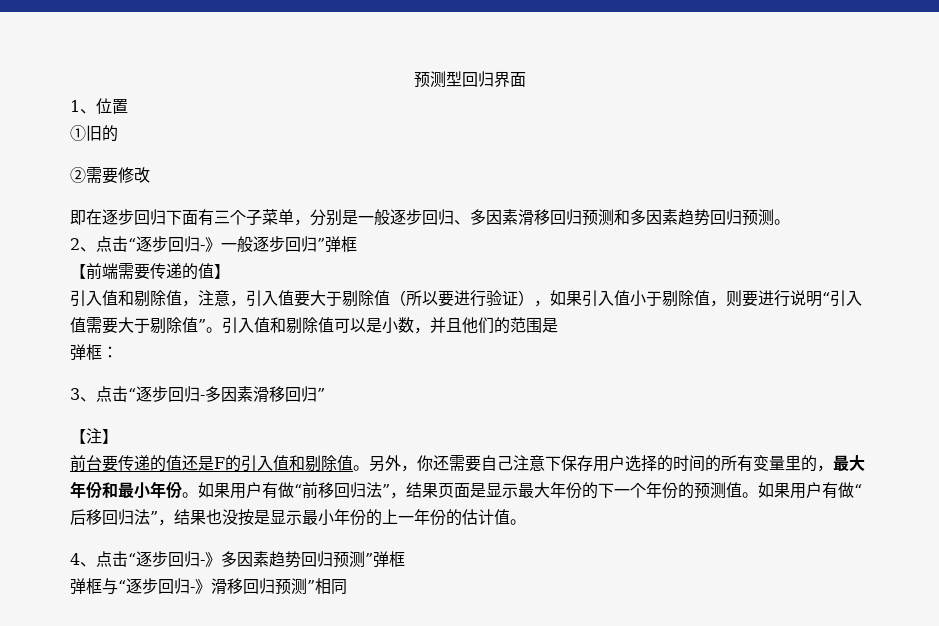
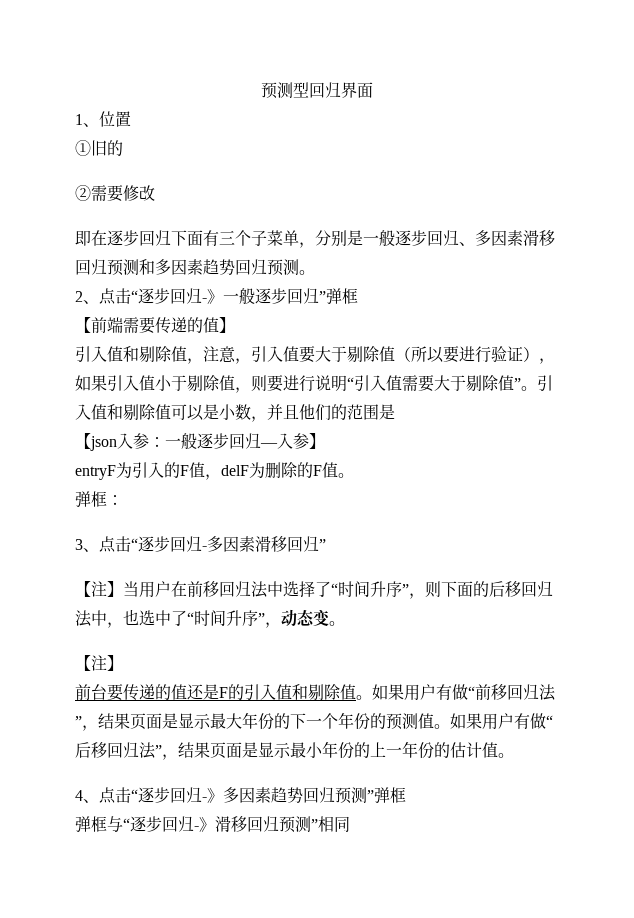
+ 【json入参：一般逐步回归—入参】
+ entryF为引入的F值，delF为删除的F值。
+ 【注】当用户在前移回归法中选择了“时间升序”，则下面的后移回归法中，也选中了“时间升序”，动态变。
- 另外，你还需要自己注意下保存用户选择的时间的所有变量里的，最大年份和最小年份。
- 如果用户有做“后移回归法”，结果也没按是显示最小年份的上一年份的估计值。
+ 如果用户有做“后移回归法”，结果页面是显示最小年份的上一年份的估计值。

